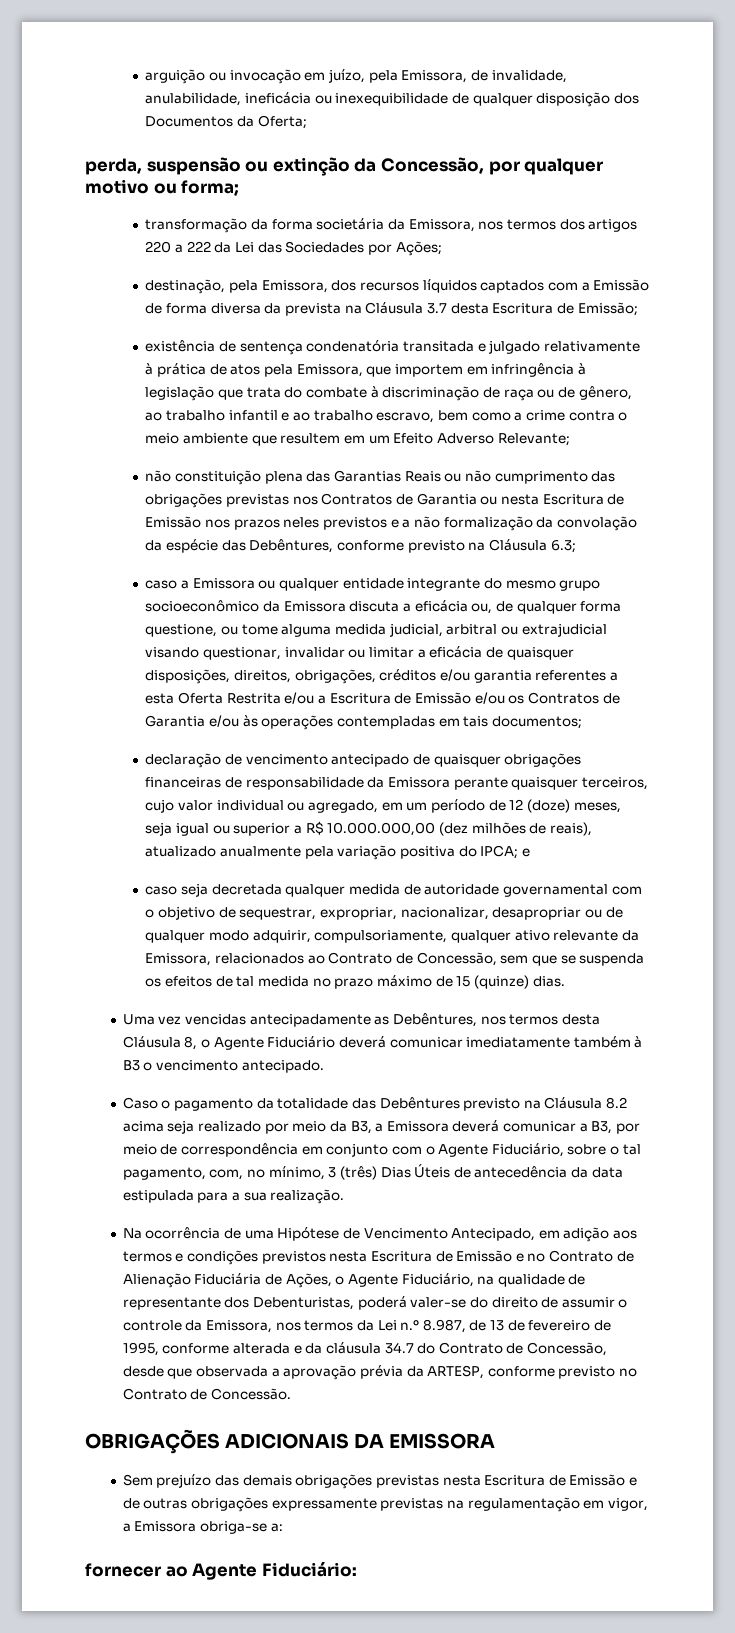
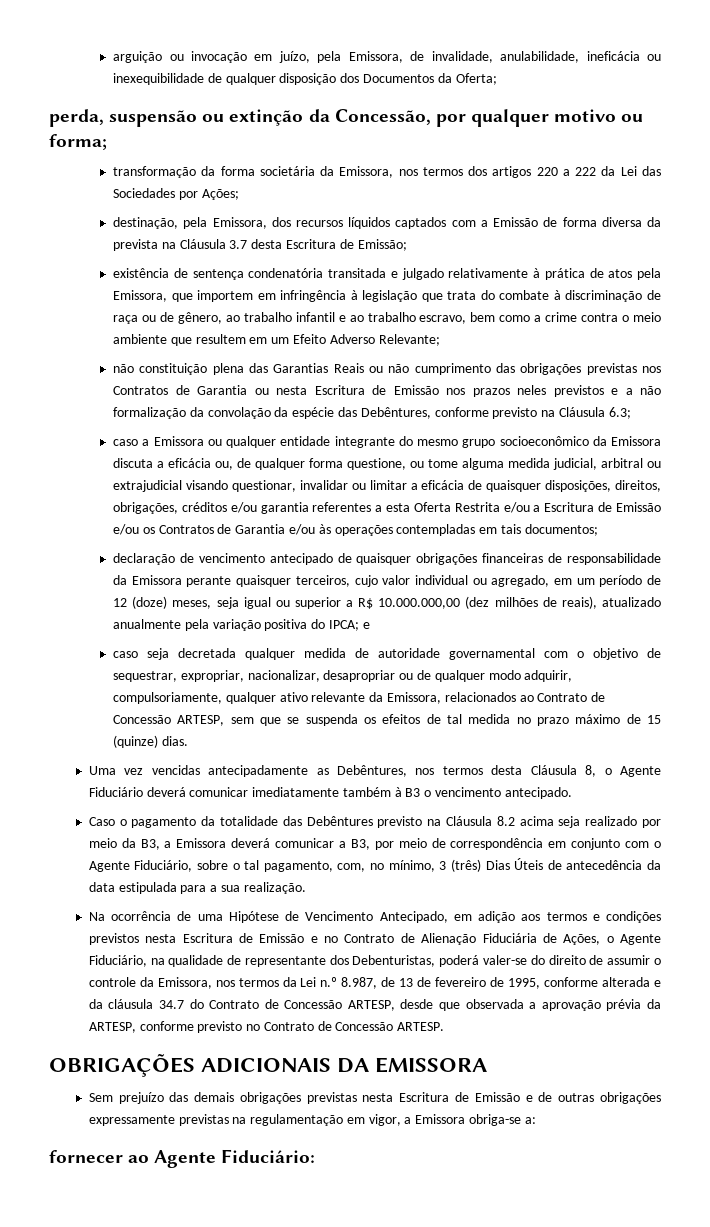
- caso seja decretada qualquer medida de autoridade governamental com o objetivo de sequestrar, expropriar, nacionalizar, desapropriar ou de qualquer modo adquirir, compulsoriamente, qualquer ativo relevante da Emissora, relacionados ao Contrato de Concessão, sem que se suspenda os efeitos de tal medida no prazo máximo de 15 (quinze) dias.
+ caso seja decretada qualquer medida de autoridade governamental com o objetivo de sequestrar, expropriar, nacionalizar, desapropriar ou de qualquer modo adquirir, compulsoriamente, qualquer ativo relevante da Emissora, relacionados ao Contrato de Concessão ARTESP, sem que se suspenda os efeitos de tal medida no prazo máximo de 15 (quinze) dias.
- Na ocorrência de uma Hipótese de Vencimento Antecipado, em adição aos termos e condições previstos nesta Escritura de Emissão e no Contrato de Alienação Fiduciária de Ações, o Agente Fiduciário, na qualidade de representante dos Debenturistas, poderá valer-se do direito de assumir o controle da Emissora, nos termos da Lei n.º 8.987, de 13 de fevereiro de 1995, conforme alterada e da cláusula 34.7 do Contrato de Concessão, desde que observada a aprovação prévia da ARTESP, conforme previsto no Contrato de Concessão.
+ Na ocorrência de uma Hipótese de Vencimento Antecipado, em adição aos termos e condições previstos nesta Escritura de Emissão e no Contrato de Alienação Fiduciária de Ações, o Agente Fiduciário, na qualidade de representante dos Debenturistas, poderá valer-se do direito de assumir o controle da Emissora, nos termos da Lei n.º 8.987, de 13 de fevereiro de 1995, conforme alterada e da cláusula 34.7 do Contrato de Concessão ARTESP, desde que observada a aprovação prévia da ARTESP, conforme previsto no Contrato de Concessão ARTESP.

